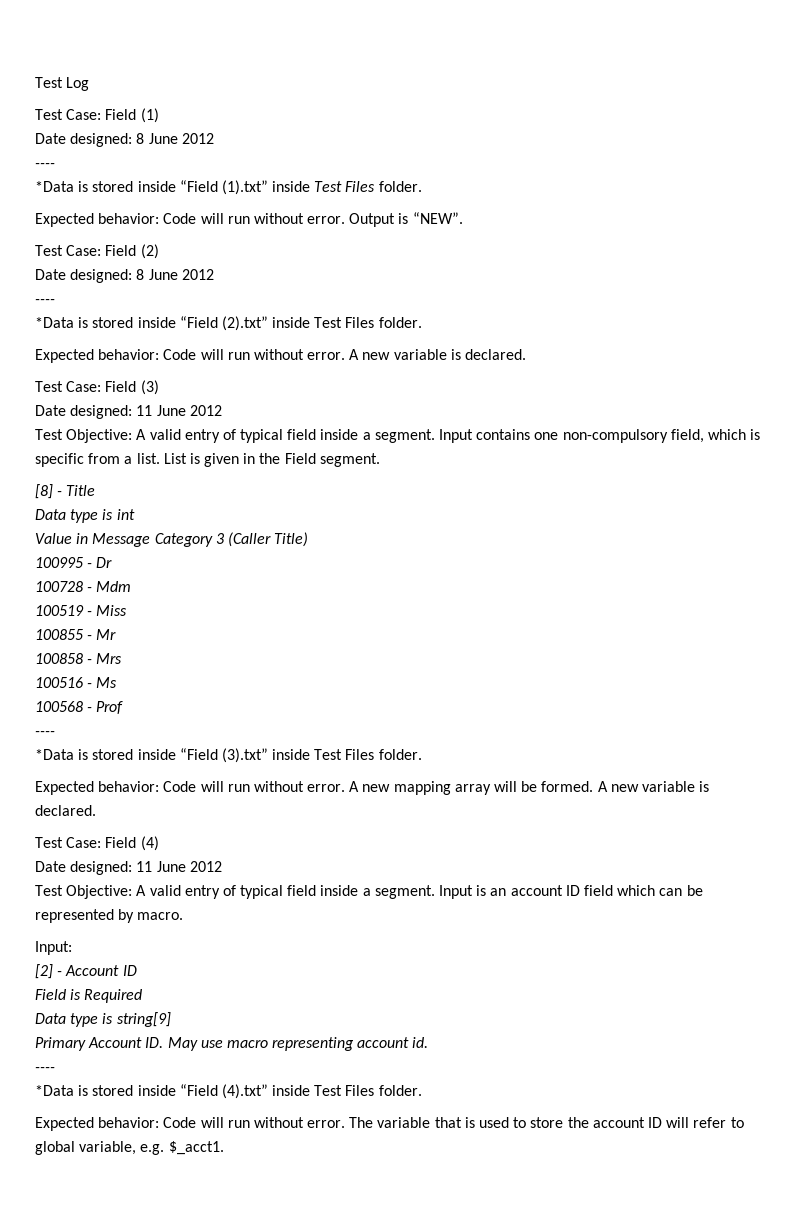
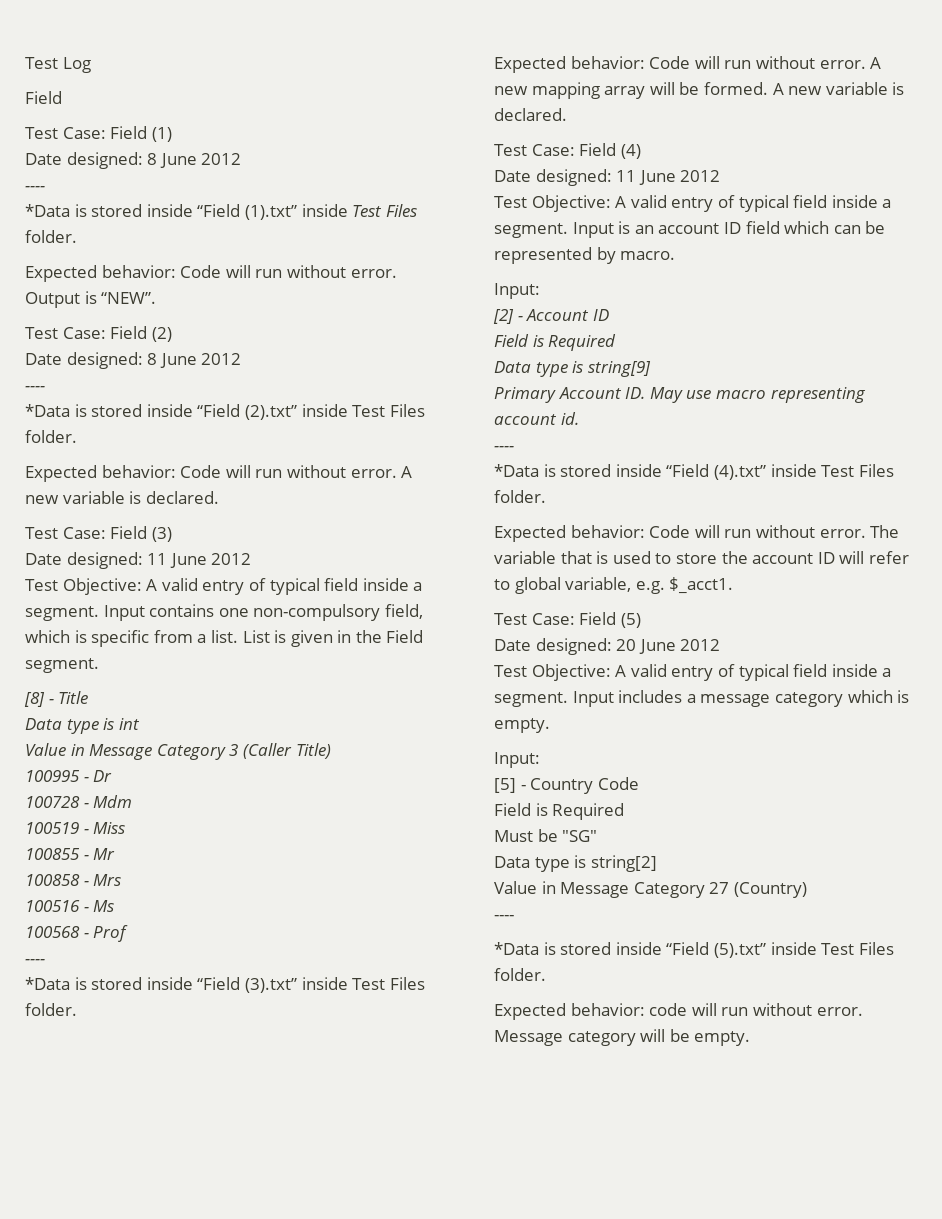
  Test Log
+ Field
+ Test Case: Field (5)
+ Date designed: 20 June 2012
+ Test Objective: A valid entry of typical field inside a segment. Input includes a message category which is empty.
+ Input:
+ [5] - Country Code
+ Field is Required
+ Must be "SG"
+ Data type is string[2]
+ Value in Message Category 27 (Country)
+ ----
+ *Data is stored inside “Field (5).txt” inside Test Files folder.
+ Expected behavior: code will run without error. Message category will be empty.

